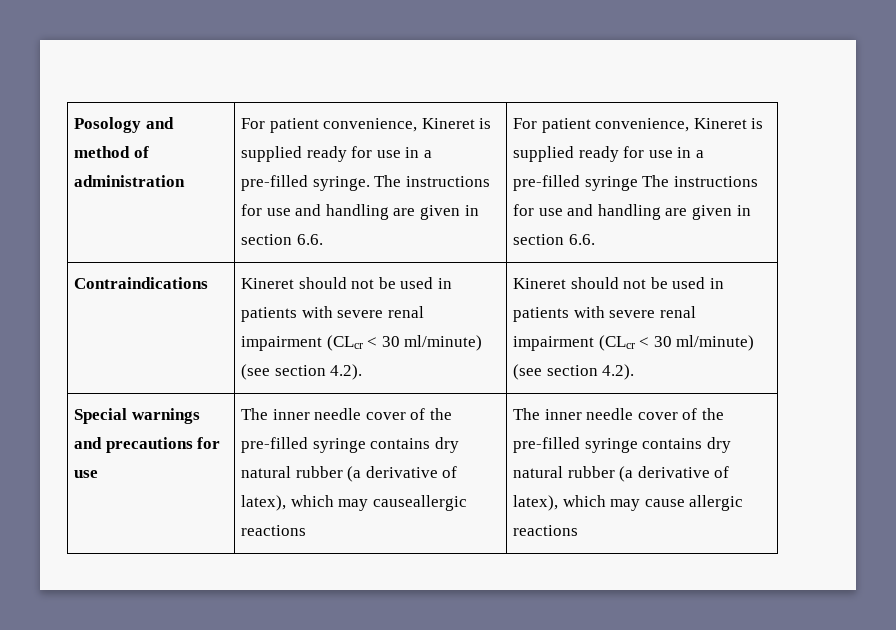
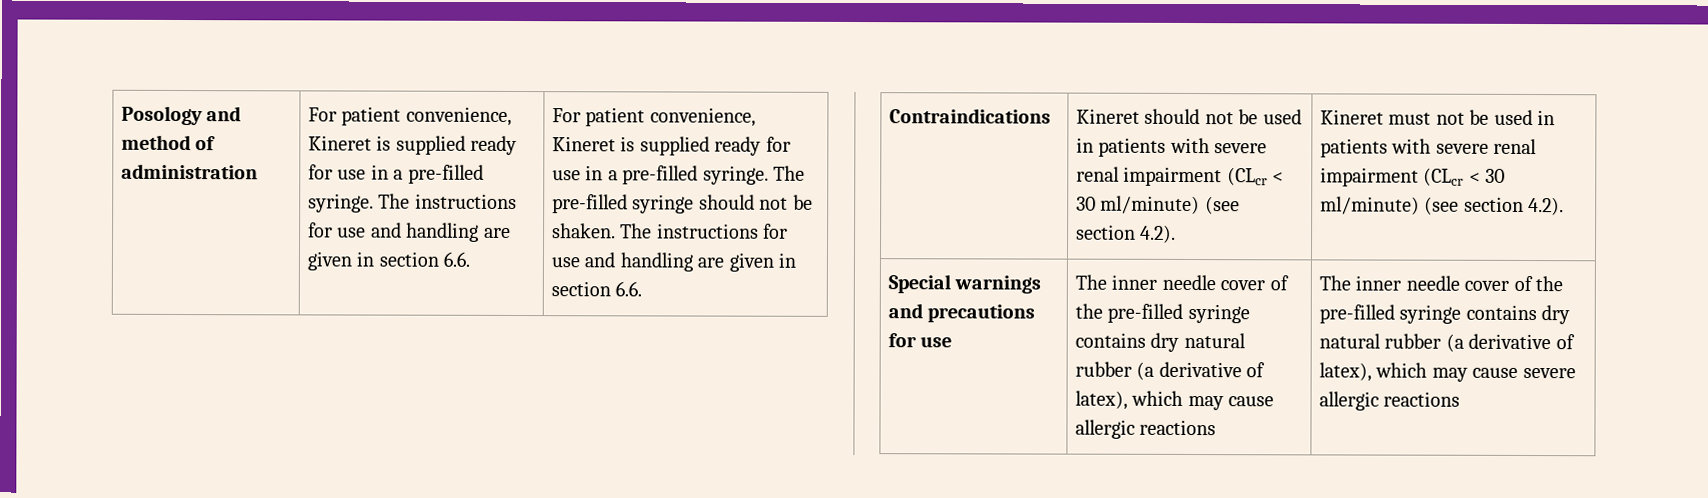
- For patient convenience, Kineret is supplied ready for use in a pre-filled syringe The instructions for use and handling are given in section 6.6.
+ For patient convenience, Kineret is supplied ready for use in a pre-filled syringe. The pre-filled syringe should not be shaken. The instructions for use and handling are given in section 6.6.
- Contraindications | Kineret should not be used in patients with severe renal impairment (CLcr < 30 ml/minute) (see section 4.2). | Kineret should not be used in patients with severe renal impairment (CLcr < 30 ml/minute) (see section 4.2).
+ Contraindications | Kineret should not be used in patients with severe renal impairment (CLcr < 30 ml/minute) (see section 4.2). | Kineret must not be used in patients with severe renal impairment (CLcr < 30 ml/minute) (see section 4.2).
- The inner needle cover of the pre-filled syringe contains dry natural rubber (a derivative of latex), which may causeallergic reactions
+ The inner needle cover of the pre-filled syringe contains dry natural rubber (a derivative of latex), which may cause allergic reactions
- The inner needle cover of the pre-filled syringe contains dry natural rubber (a derivative of latex), which may cause allergic reactions
+ The inner needle cover of the pre-filled syringe contains dry natural rubber (a derivative of latex), which may cause severe allergic reactions

